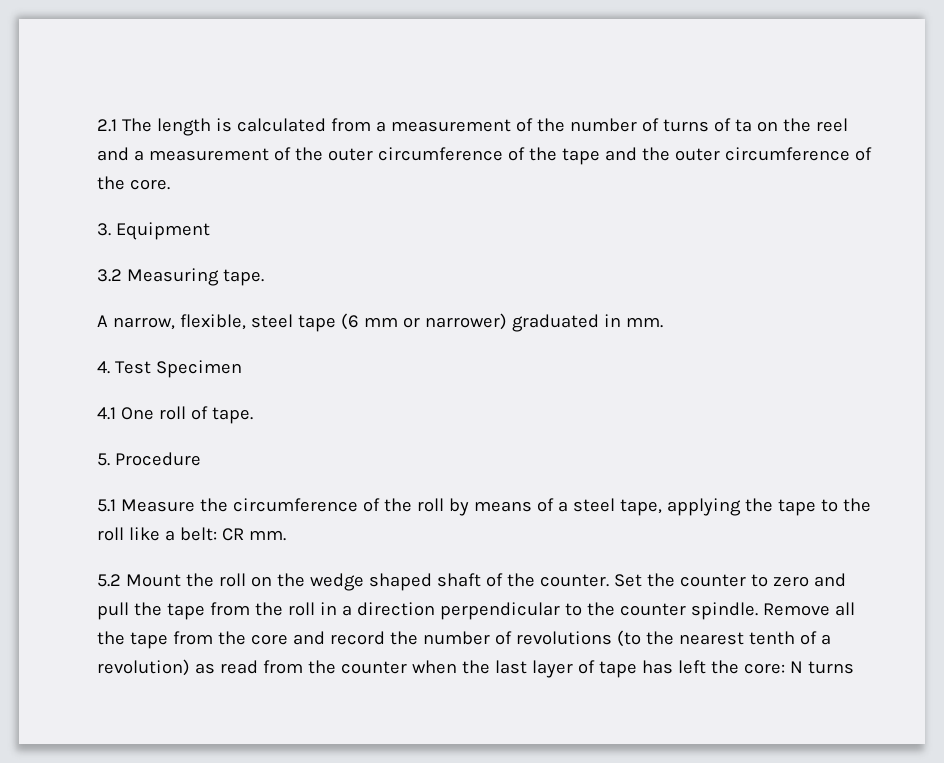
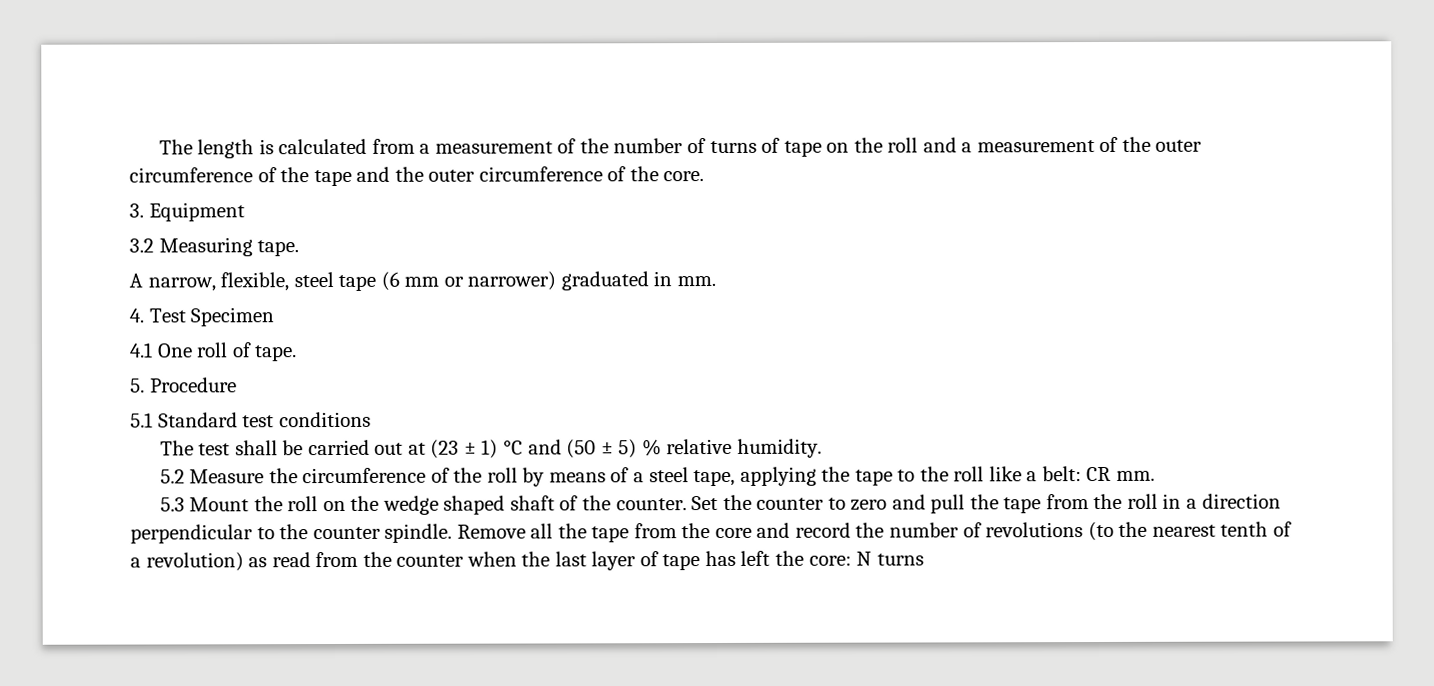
- 2.1 The length is calculated from a measurement of the number of turns of ta on the reel and a measurement of the outer circumference of the tape and the outer circumference of the core.
+ The length is calculated from a measurement of the number of turns of tape on the roll and a measurement of the outer circumference of the tape and the outer circumference of the core.
- 5.1 Measure the circumference of the roll by means of a steel tape, applying the tape to the roll like a belt: CR mm.
+ 5.1 Standard test conditions
+ The test shall be carried out at (23 ± 1) °C and (50 ± 5) % relative humidity.
+ 5.2 Measure the circumference of the roll by means of a steel tape, applying the tape to the roll like a belt: CR mm.
- 5.2 Mount the roll on the wedge shaped shaft of the counter.
+ 5.3 Mount the roll on the wedge shaped shaft of the counter.

